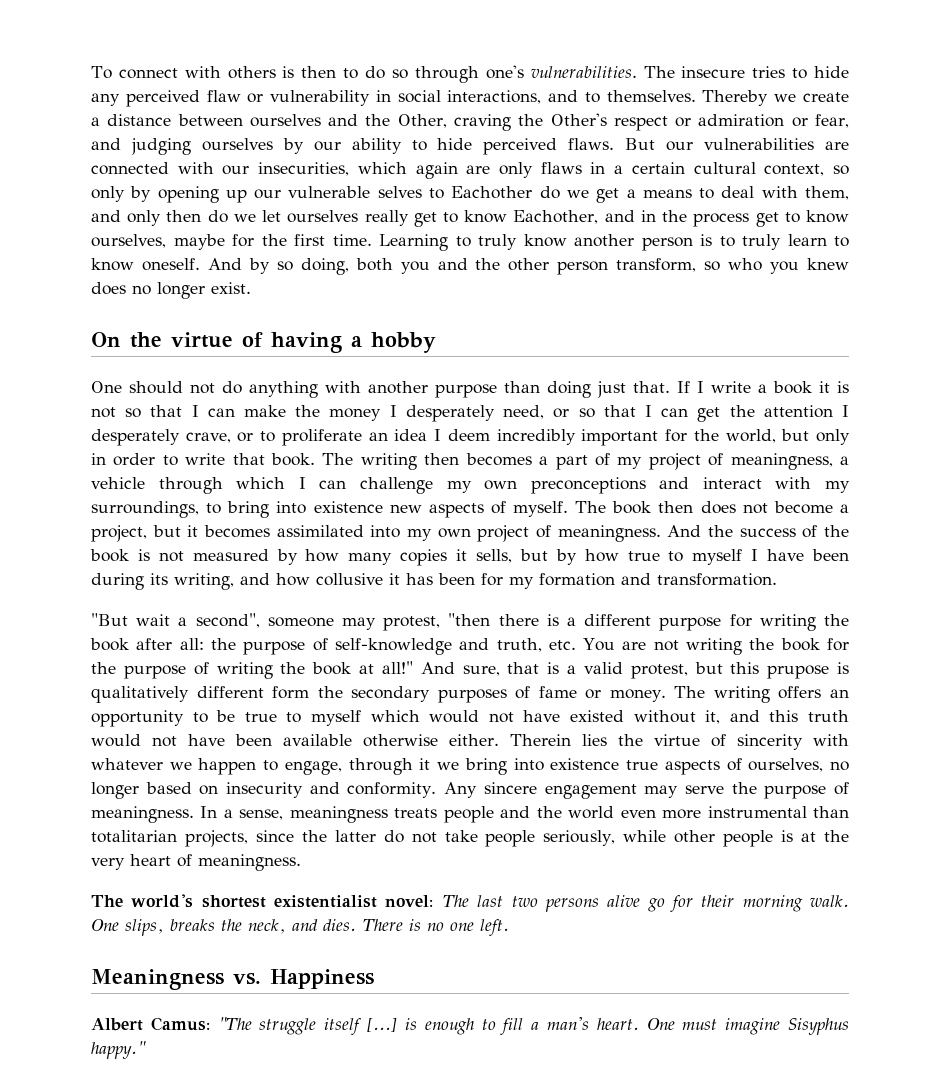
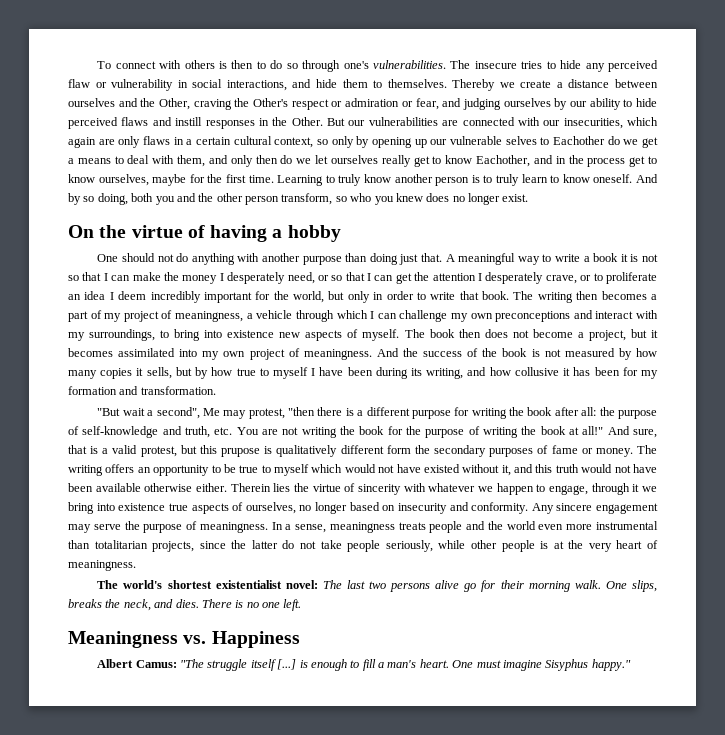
- The insecure tries to hide any perceived flaw or vulnerability in social interactions, and to themselves.
+ The insecure tries to hide any perceived flaw or vulnerability in social interactions, and hide them to themselves.
- Thereby we create a distance between ourselves and the Other, craving the Other's respect or admiration or fear, and judging ourselves by our ability to hide perceived flaws.
+ Thereby we create a distance between ourselves and the Other, craving the Other's respect or admiration or fear, and judging ourselves by our ability to hide perceived flaws and instill responses in the Other.
- If I write a book it is not so that I can make the money I desperately need, or so that I can get the attention I desperately crave, or to proliferate an idea I deem incredibly important for the world, but only in order to write that book.
+ A meaningful way to write a book it is not so that I can make the money I desperately need, or so that I can get the attention I desperately crave, or to proliferate an idea I deem incredibly important for the world, but only in order to write that book.
- "But wait a second", someone may protest, "then there is a different purpose for writing the book after all: the purpose of self-knowledge and truth, etc. You are not writing the book for the purpose of writing the book at all!"
+ "But wait a second", Me may protest, "then there is a different purpose for writing the book after all: the purpose of self-knowledge and truth, etc. You are not writing the book for the purpose of writing the book at all!"

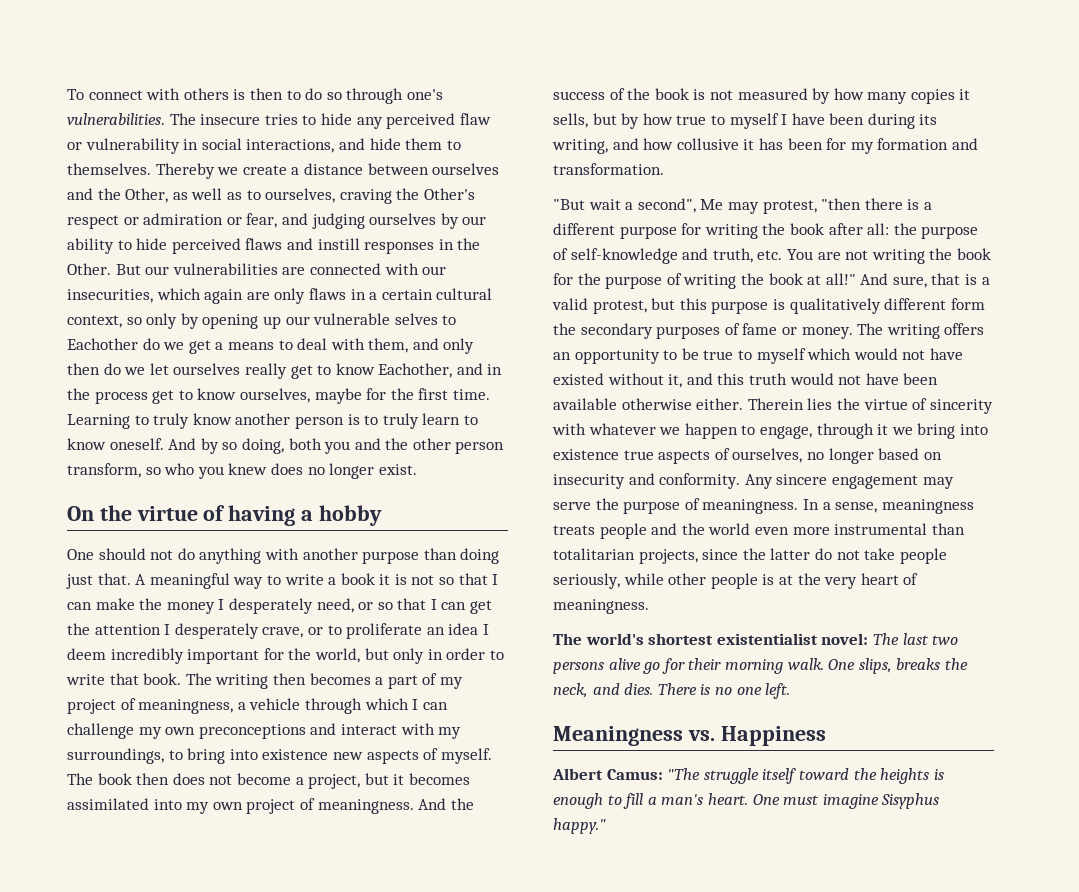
- Thereby we create a distance between ourselves and the Other, craving the Other's respect or admiration or fear, and judging ourselves by our ability to hide perceived flaws and instill responses in the Other.
+ Thereby we create a distance between ourselves and the Other, as well as to ourselves, craving the Other's respect or admiration or fear, and judging ourselves by our ability to hide perceived flaws and instill responses in the Other.
- And sure, that is a valid protest, but this prupose is qualitatively different form the secondary purposes of fame or money.
+ And sure, that is a valid protest, but this purpose is qualitatively different form the secondary purposes of fame or money.
- Albert Camus: "The struggle itself [...] is enough to fill a man's heart.
+ Albert Camus: "The struggle itself toward the heights is enough to fill a man's heart.

